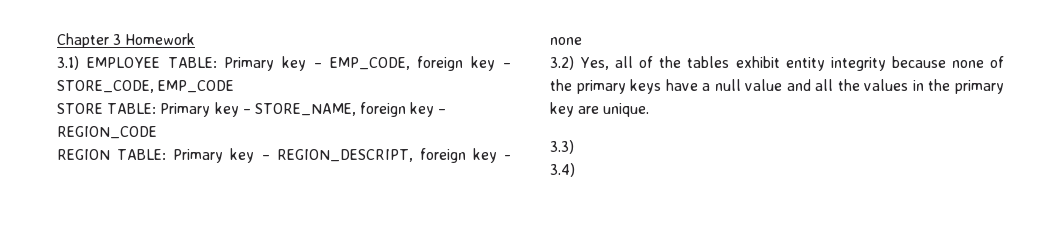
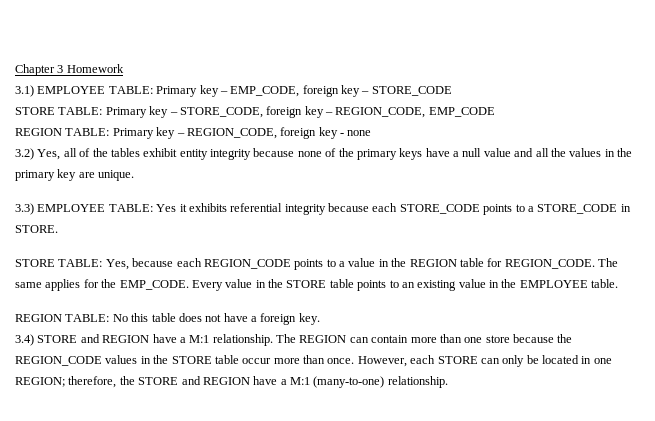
- 3.1) EMPLOYEE TABLE: Primary key – EMP_CODE, foreign key – STORE_CODE, EMP_CODE
+ 3.1) EMPLOYEE TABLE: Primary key – EMP_CODE, foreign key – STORE_CODE
- STORE TABLE: Primary key – STORE_NAME, foreign key – REGION_CODE
+ STORE TABLE: Primary key – STORE_CODE, foreign key – REGION_CODE, EMP_CODE
- REGION TABLE: Primary key – REGION_DESCRIPT, foreign key - none
+ REGION TABLE: Primary key – REGION_CODE, foreign key - none
- 3.3)
- 3.4)
+ 3.3) EMPLOYEE TABLE: Yes it exhibits referential integrity because each STORE_CODE points to a STORE_CODE in STORE.
+ STORE TABLE: Yes, because each REGION_CODE points to a value in the REGION table for REGION_CODE. The same applies for the EMP_CODE. Every value in the STORE table points to an existing value in the EMPLOYEE table.
+ REGION TABLE: No this table does not have a foreign key.
+ 3.4) STORE and REGION have a M:1 relationship. The REGION can contain more than one store because the REGION_CODE values in the STORE table occur more than once. However, each STORE can only be located in one REGION; therefore, the STORE and REGION have a M:1 (many-to-one) relationship.

